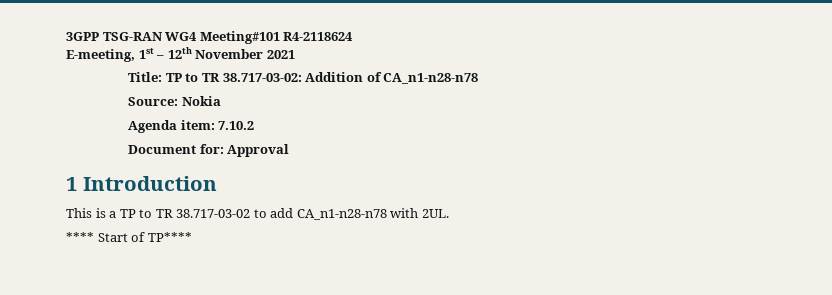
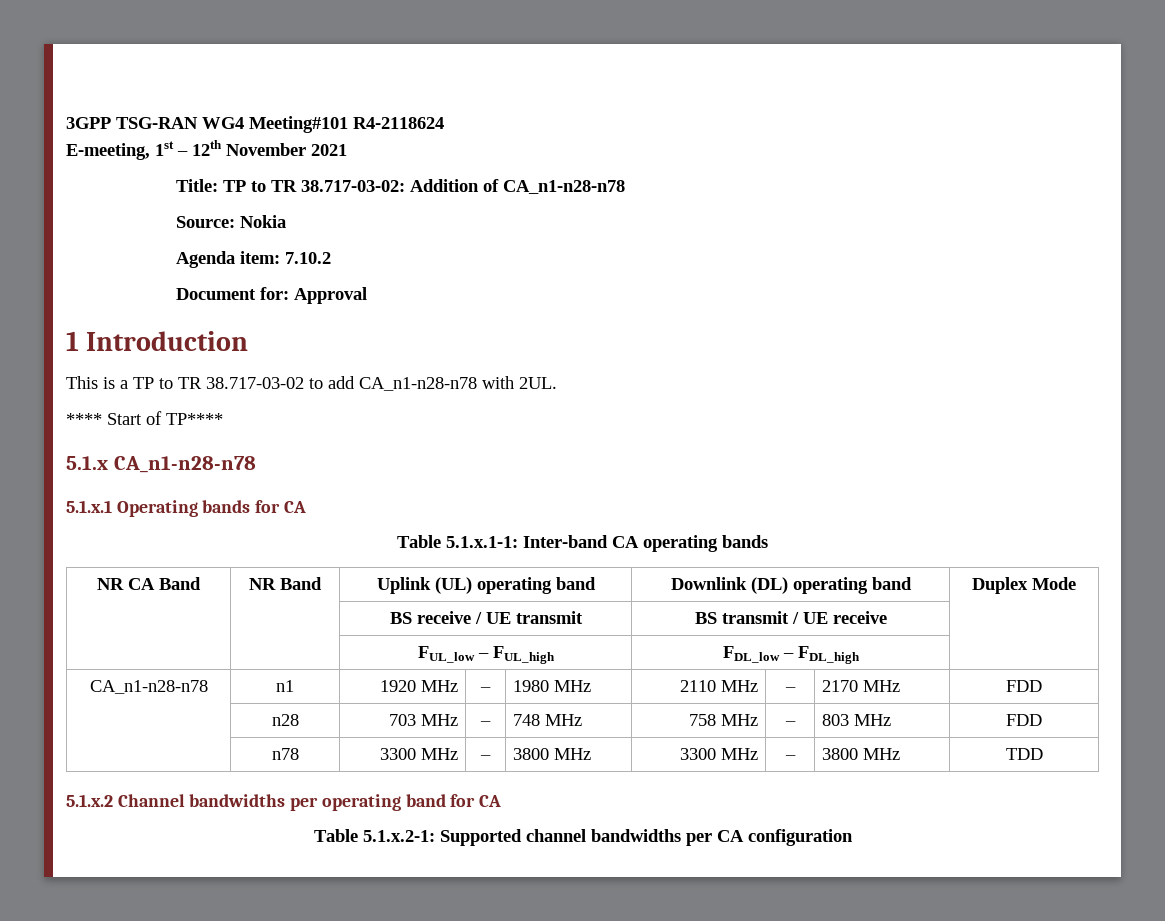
+ 5.1.x CA_n1-n28-n78
+ 5.1.x.1 Operating bands for CA
+ Table 5.1.x.1-1: Inter-band CA operating bands
+ NR CA Band | NR Band | Uplink (UL) operating band | Downlink (DL) operating band | Duplex Mode
+ | | BS receive / UE transmit | BS transmit / UE receive |
+ | | FUL_low – FUL_high | FDL_low – FDL_high |
+ CA_n1-n28-n78 | n1 | 1920 MHz | – | 1980 MHz | 2110 MHz | – | 2170 MHz | FDD
+ | n28 | 703 MHz | – | 748 MHz | 758 MHz | – | 803 MHz | FDD
+ | n78 | 3300 MHz | – | 3800 MHz | 3300 MHz | – | 3800 MHz | TDD
+ 5.1.x.2 Channel bandwidths per operating band for CA
+ Table 5.1.x.2-1: Supported channel bandwidths per CA configuration

